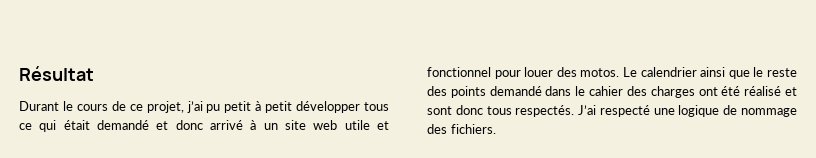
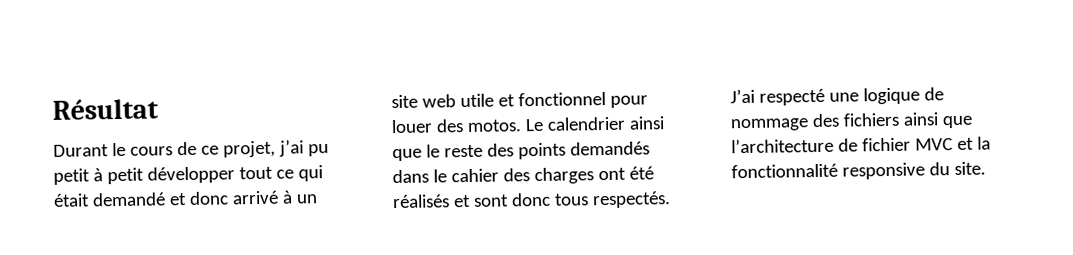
- Durant le cours de ce projet, j’ai pu petit à petit développer tous ce qui était demandé et donc arrivé à un site web utile et fonctionnel pour louer des motos.
+ Durant le cours de ce projet, j’ai pu petit à petit développer tout ce qui était demandé et donc arrivé à un site web utile et fonctionnel pour louer des motos.
- Le calendrier ainsi que le reste des points demandé dans le cahier des charges ont été réalisé et sont donc tous respectés.
+ Le calendrier ainsi que le reste des points demandés dans le cahier des charges ont été réalisés et sont donc tous respectés.
- J’ai respecté une logique de nommage des fichiers.
+ J’ai respecté une logique de nommage des fichiers ainsi que l’architecture de fichier MVC et la fonctionnalité responsive du site.

